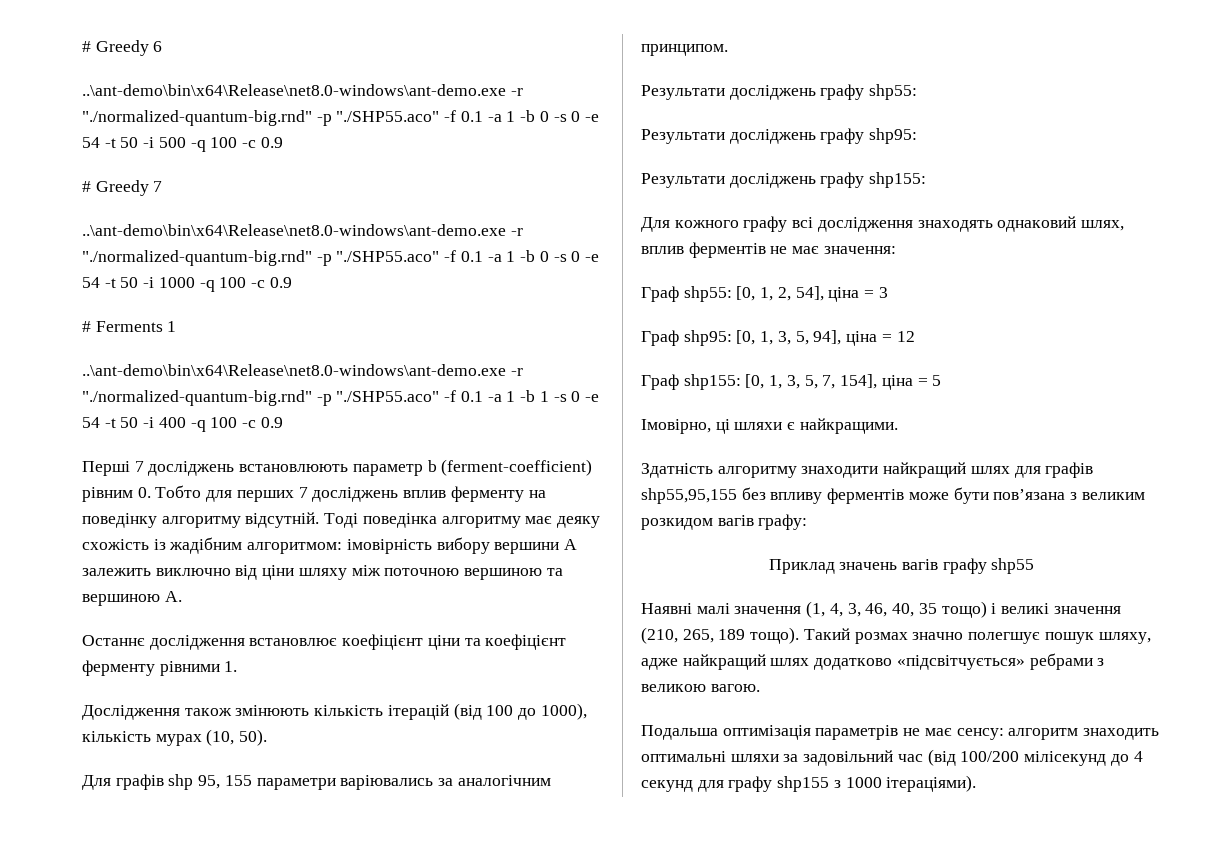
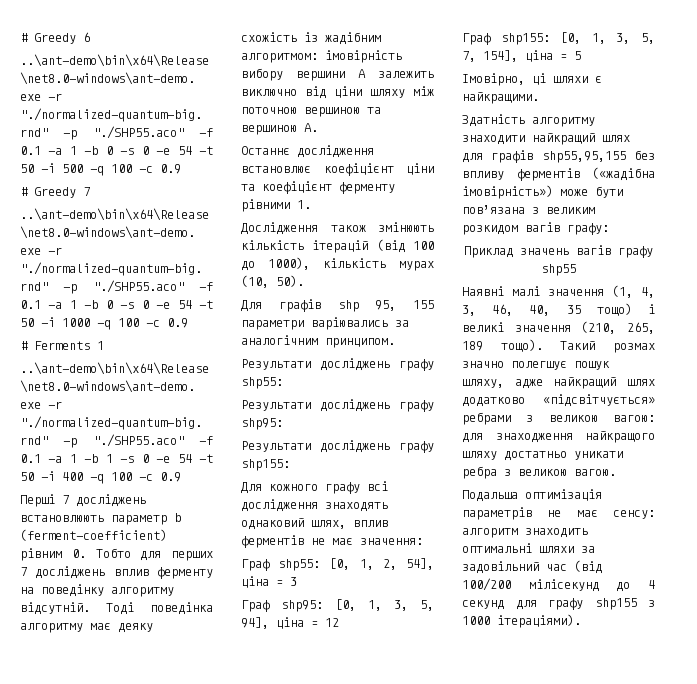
- Здатність алгоритму знаходити найкращий шлях для графів shp55,95,155 без впливу ферментів може бути пов’язана з великим розкидом вагів графу:
+ Здатність алгоритму знаходити найкращий шлях для графів shp55,95,155 без впливу ферментів («жадібна імовірність») може бути пов’язана з великим розкидом вагів графу:
- Такий розмах значно полегшує пошук шляху, адже найкращий шлях додатково «підсвітчується» ребрами з великою вагою.
+ Такий розмах значно полегшує пошук шляху, адже найкращий шлях додатково «підсвітчується» ребрами з великою вагою: для знаходження найкращого шляху достатньо уникати ребра з великою вагою.

